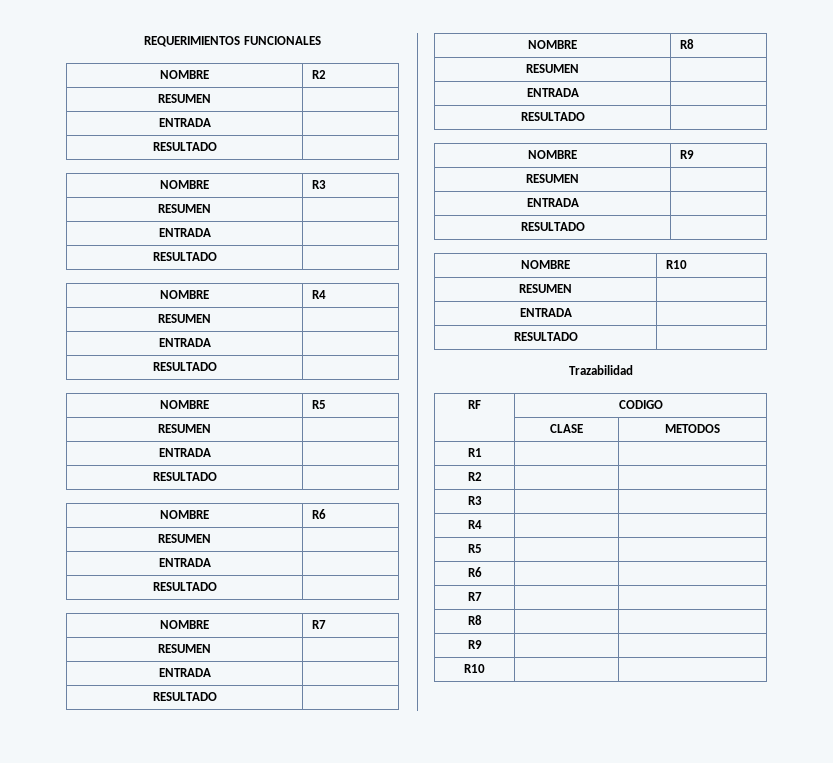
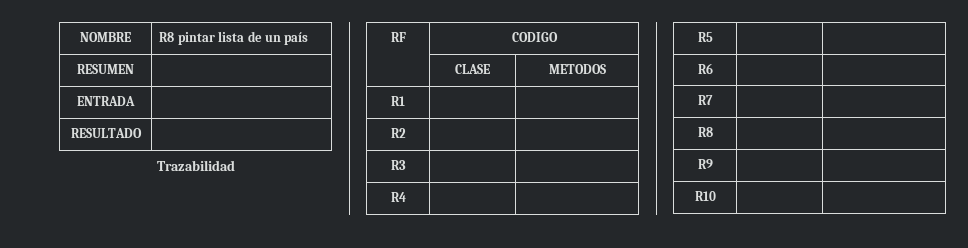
- REQUERIMIENTOS FUNCIONALES
- NOMBRE | R2
- RESUMEN |
- ENTRADA |
- RESULTADO |
- NOMBRE | R3
- RESUMEN |
- ENTRADA |
- RESULTADO |
- NOMBRE | R4
- RESUMEN |
- ENTRADA |
- RESULTADO |
- NOMBRE | R5
- RESUMEN |
- ENTRADA |
- RESULTADO |
- NOMBRE | R6
- RESUMEN |
- ENTRADA |
- RESULTADO |
- NOMBRE | R7
- RESUMEN |
- ENTRADA |
- RESULTADO |
- NOMBRE | R8
- RESUMEN |
- ENTRADA |
- RESULTADO |
- NOMBRE | R9
- RESUMEN |
- ENTRADA |
- RESULTADO |
- NOMBRE | R10
+ NOMBRE | R8 pintar lista de un país

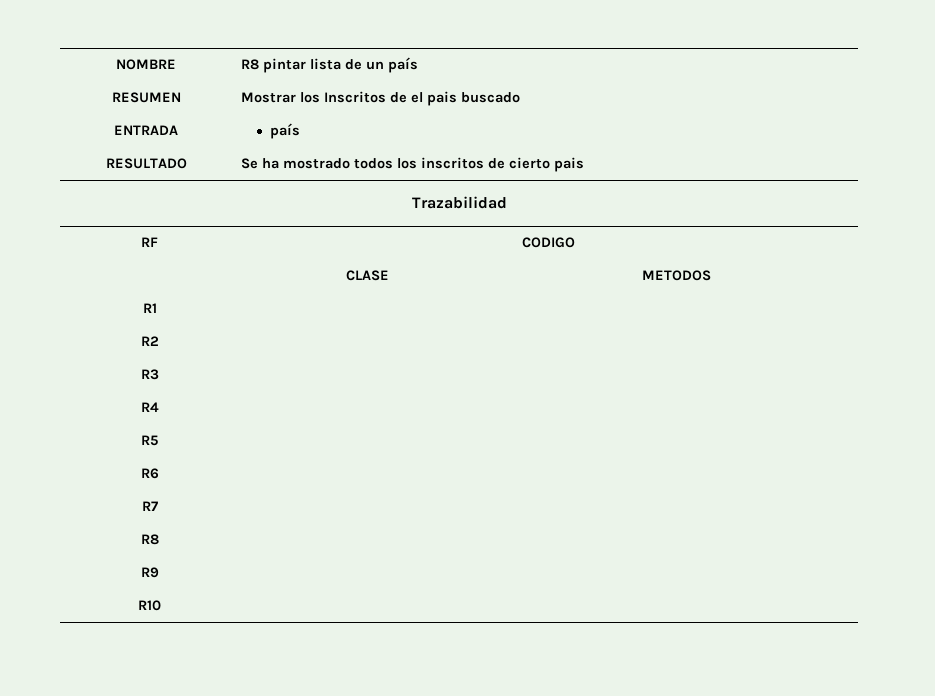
- RESUMEN |
+ RESUMEN | Mostrar los Inscritos de el pais buscado
- ENTRADA |
+ ENTRADA | país
- RESULTADO |
+ RESULTADO | Se ha mostrado todos los inscritos de cierto pais

